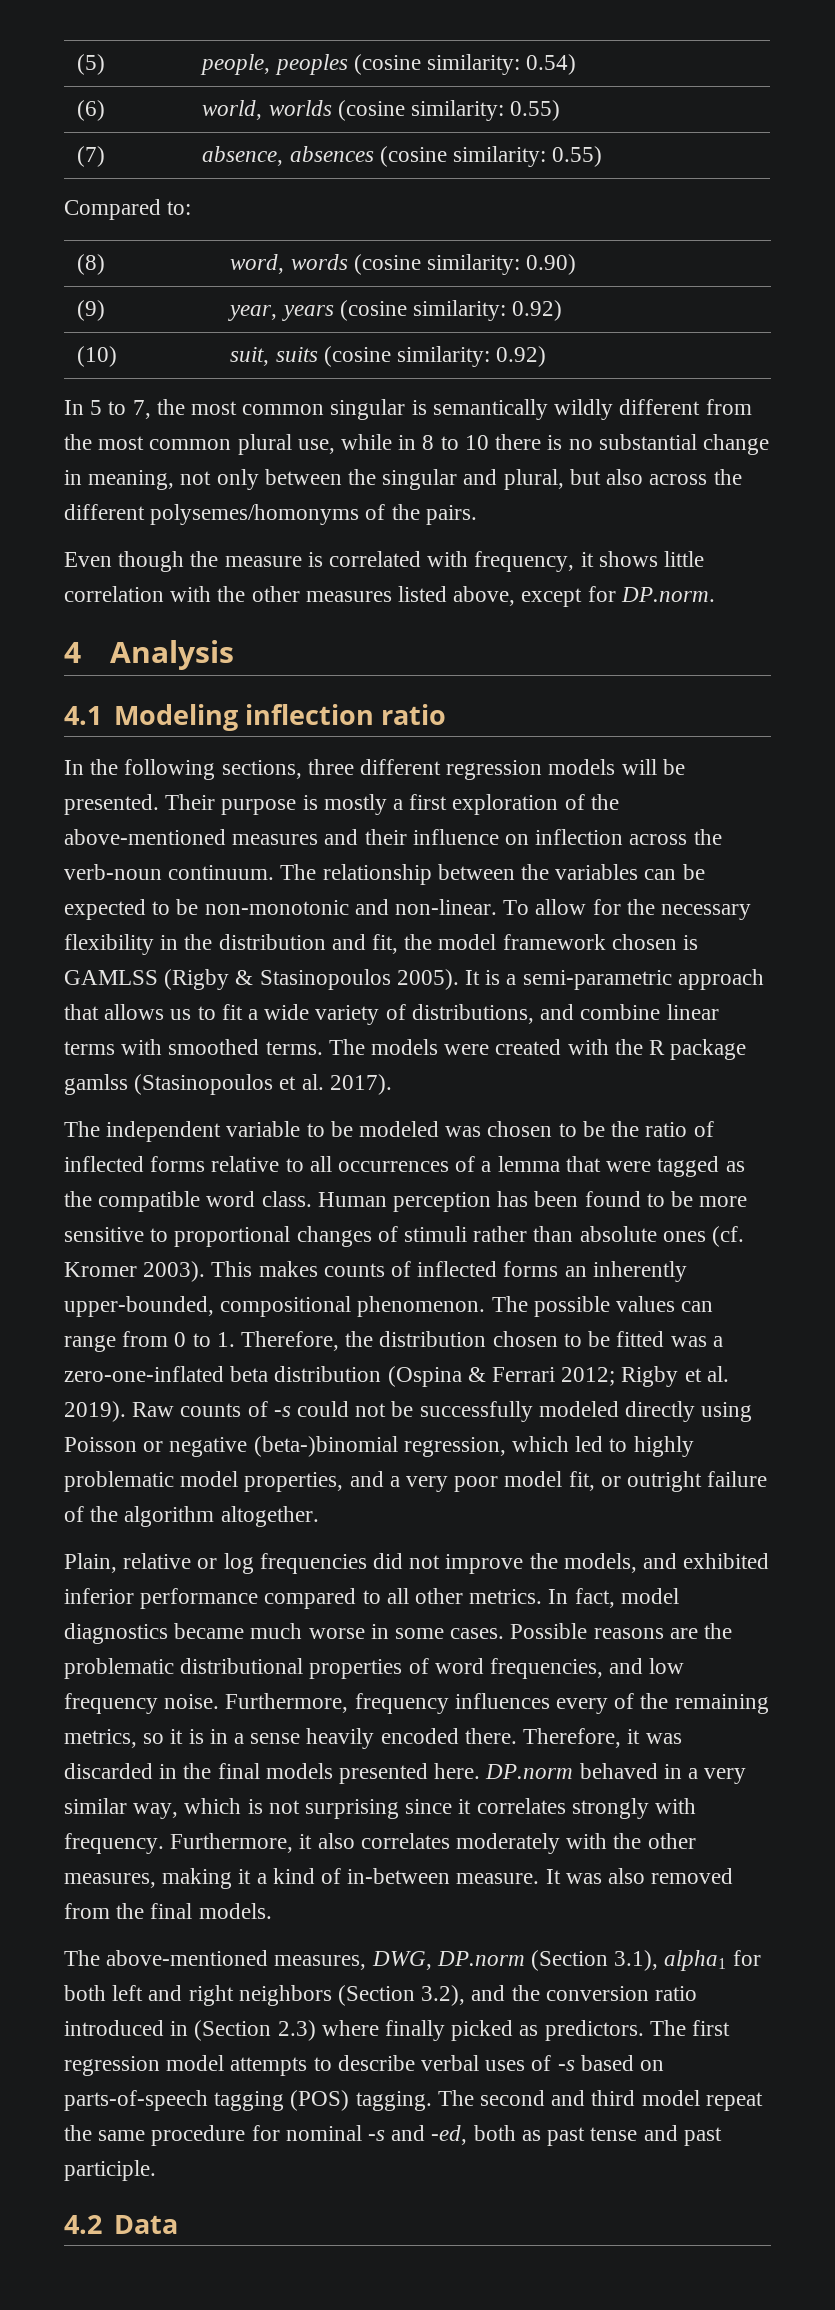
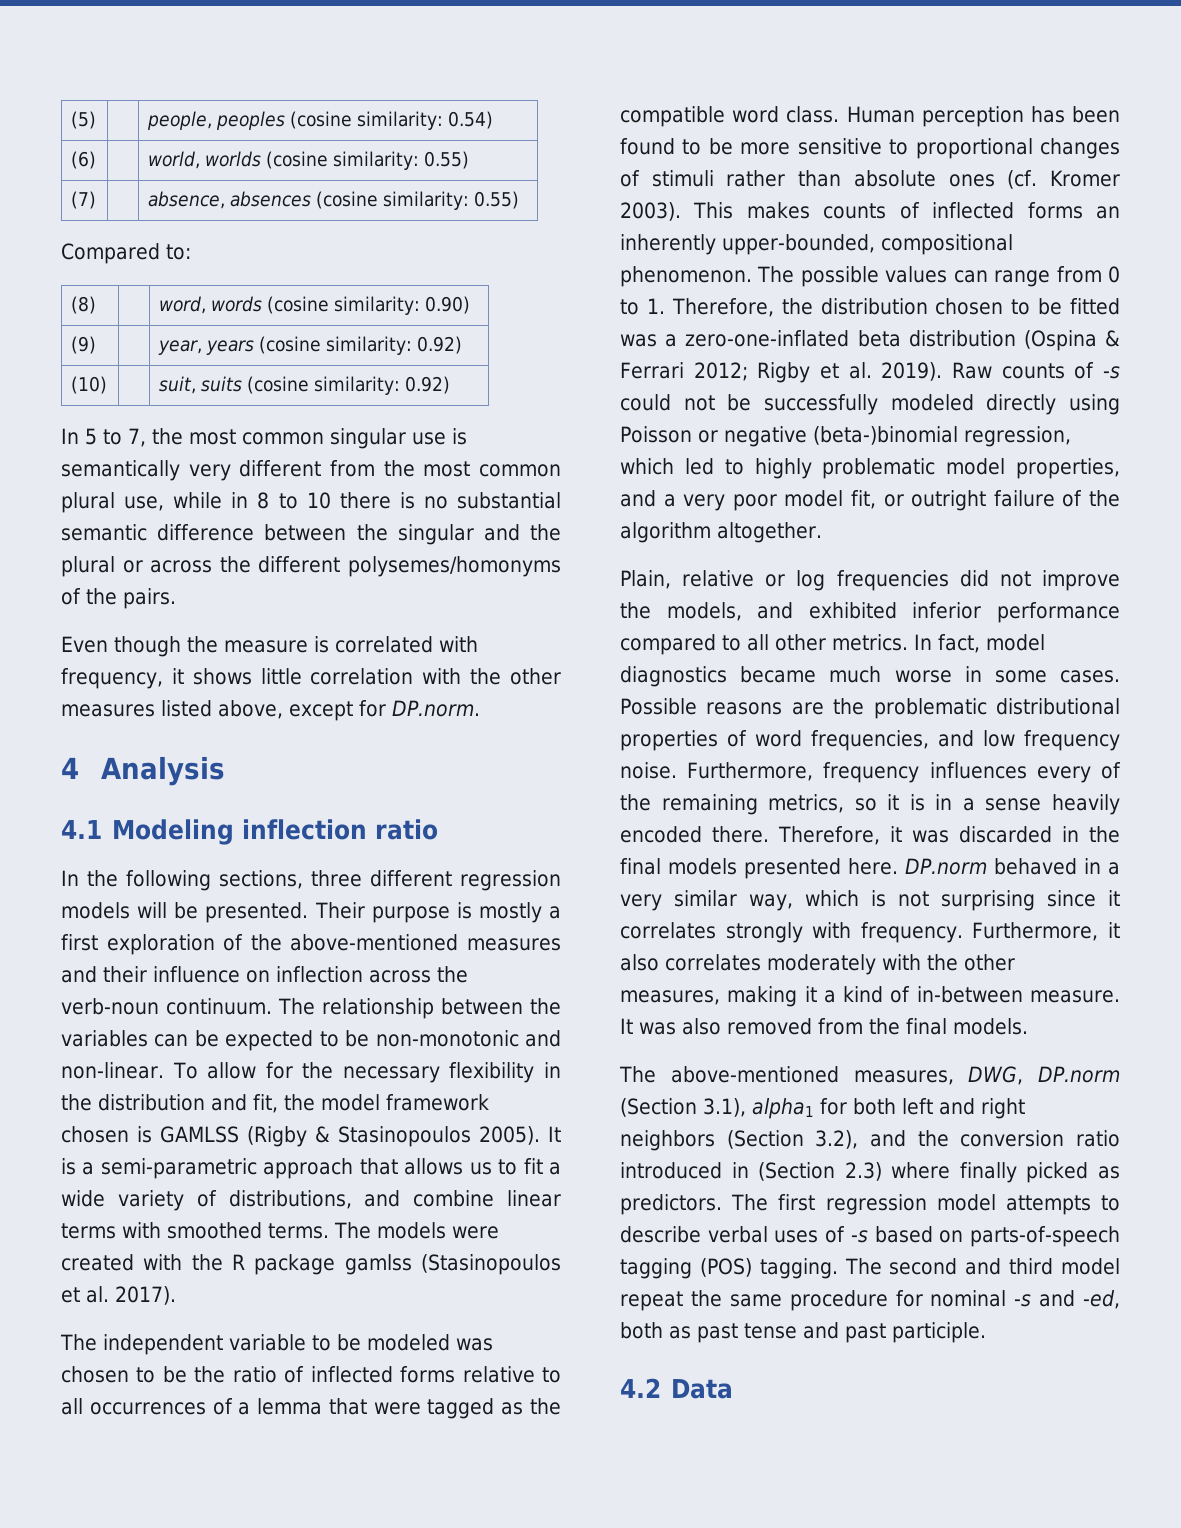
- In 5 to 7, the most common singular is semantically wildly different from the most common plural use, while in 8 to 10 there is no substantial change in meaning, not only between the singular and plural, but also across the different polysemes/homonyms of the pairs.
+ In 5 to 7, the most common singular use is semantically very different from the most common plural use, while in 8 to 10 there is no substantial semantic difference between the singular and the plural or across the different polysemes/homonyms of the pairs.

